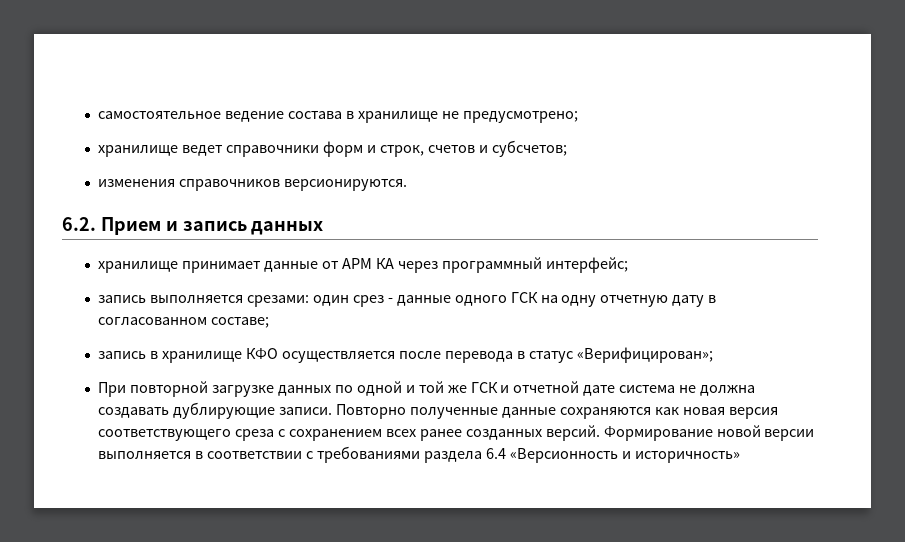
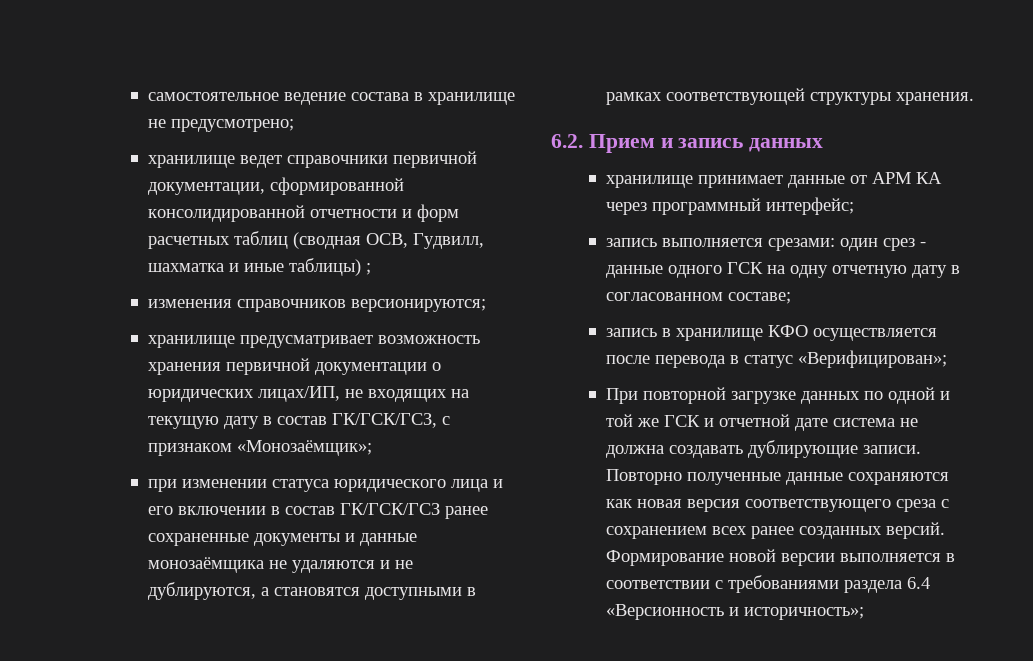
- хранилище ведет справочники форм и строк, счетов и субсчетов;
- изменения справочников версионируются.
+ хранилище ведет справочники первичной документации, сформированной консолидированной отчетности и форм расчетных таблиц (сводная ОСВ, Гудвилл, шахматка и иные таблицы) ;
+ изменения справочников версионируются;
+ хранилище предусматривает возможность хранения первичной документации о юридических лицах/ИП, не входящих на текущую дату в состав ГК/ГСК/ГСЗ, с признаком «Монозаёмщик»;
+ при изменении статуса юридического лица и его включении в состав ГК/ГСК/ГСЗ ранее сохраненные документы и данные монозаёмщика не удаляются и не дублируются, а становятся доступными в рамках соответствующей структуры хранения.
- Формирование новой версии выполняется в соответствии с требованиями раздела 6.4 «Версионность и историчность»
+ Формирование новой версии выполняется в соответствии с требованиями раздела 6.4 «Версионность и историчность»;

